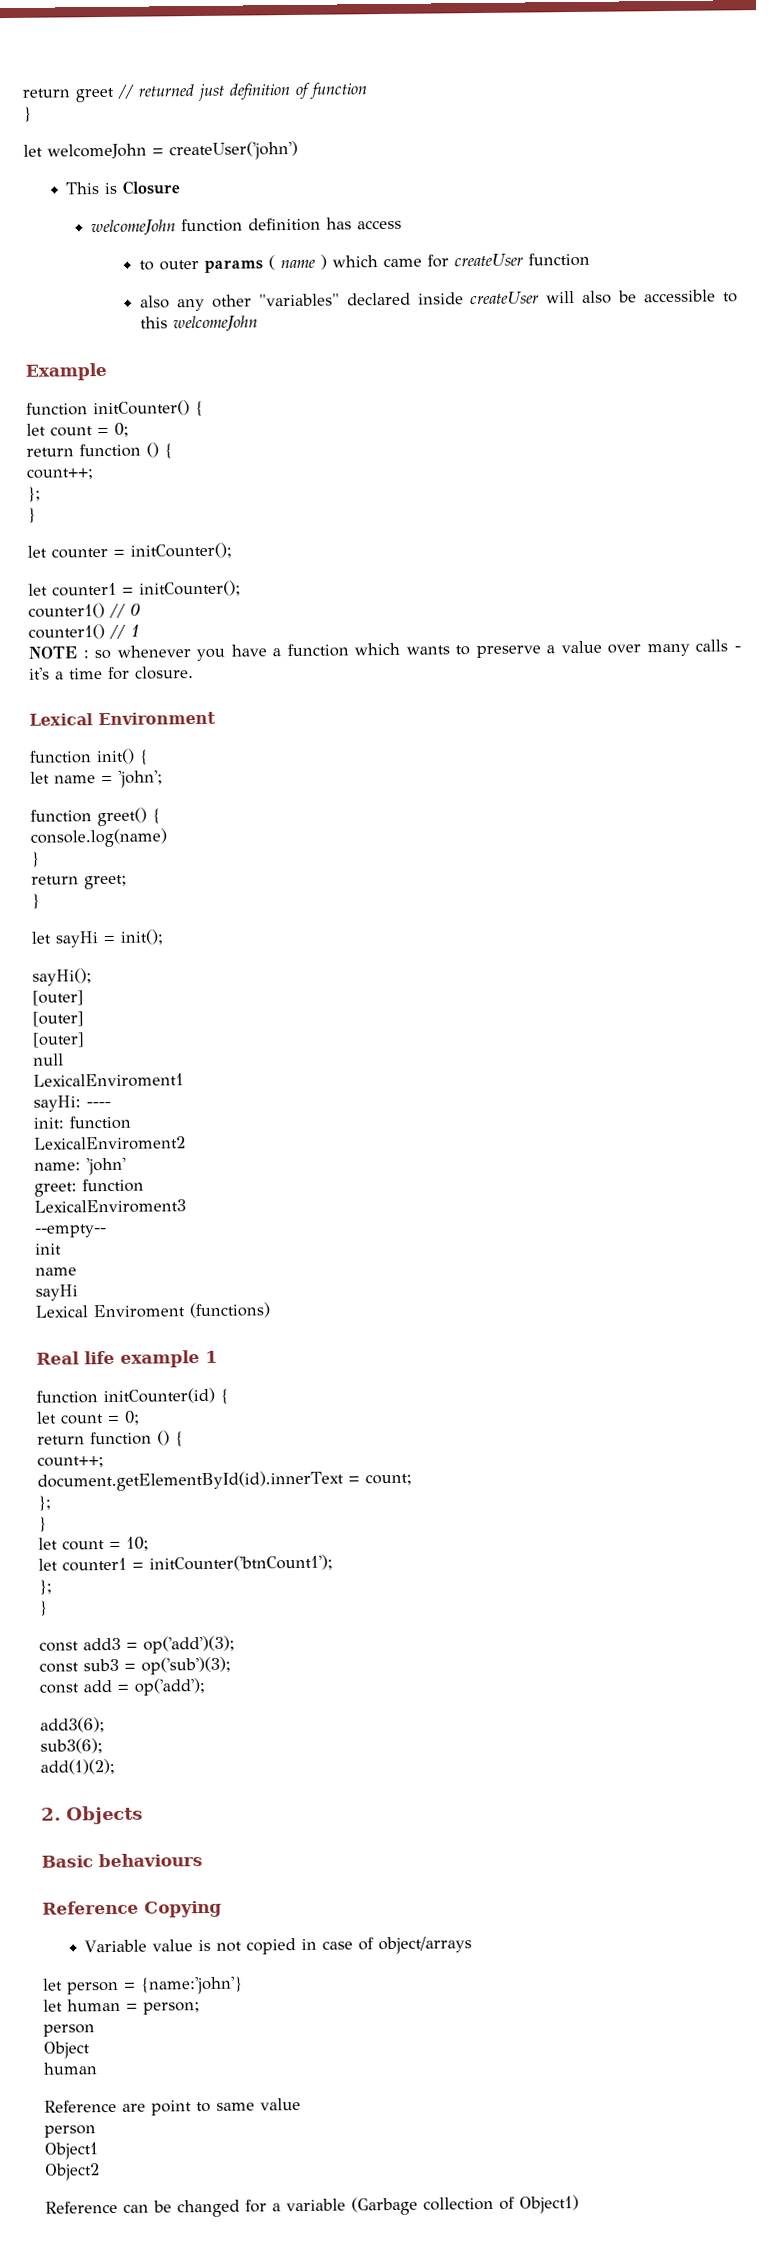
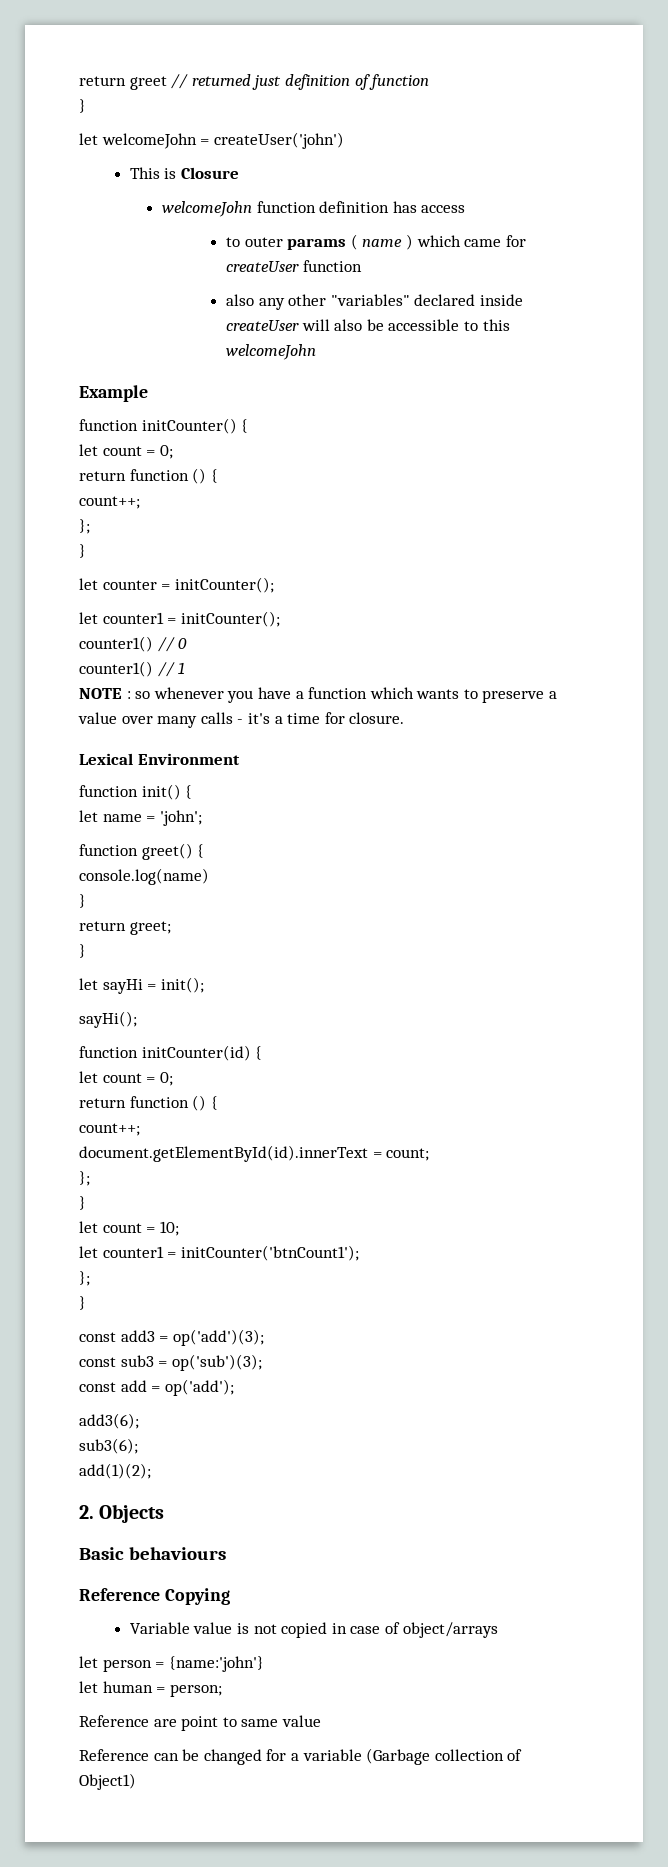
  sayHi();
- [outer]
- [outer]
- [outer]
- null
- LexicalEnviroment1
- sayHi: ----
- init: function
- LexicalEnviroment2
- name: 'john'
- greet: function
- LexicalEnviroment3
- --empty--
- init
- name
- sayHi
- Lexical Enviroment (functions)
- Real life example 1
  let human = person;
- person
- Object
- human
  Reference are point to same value
- person
- Object1
- Object2

